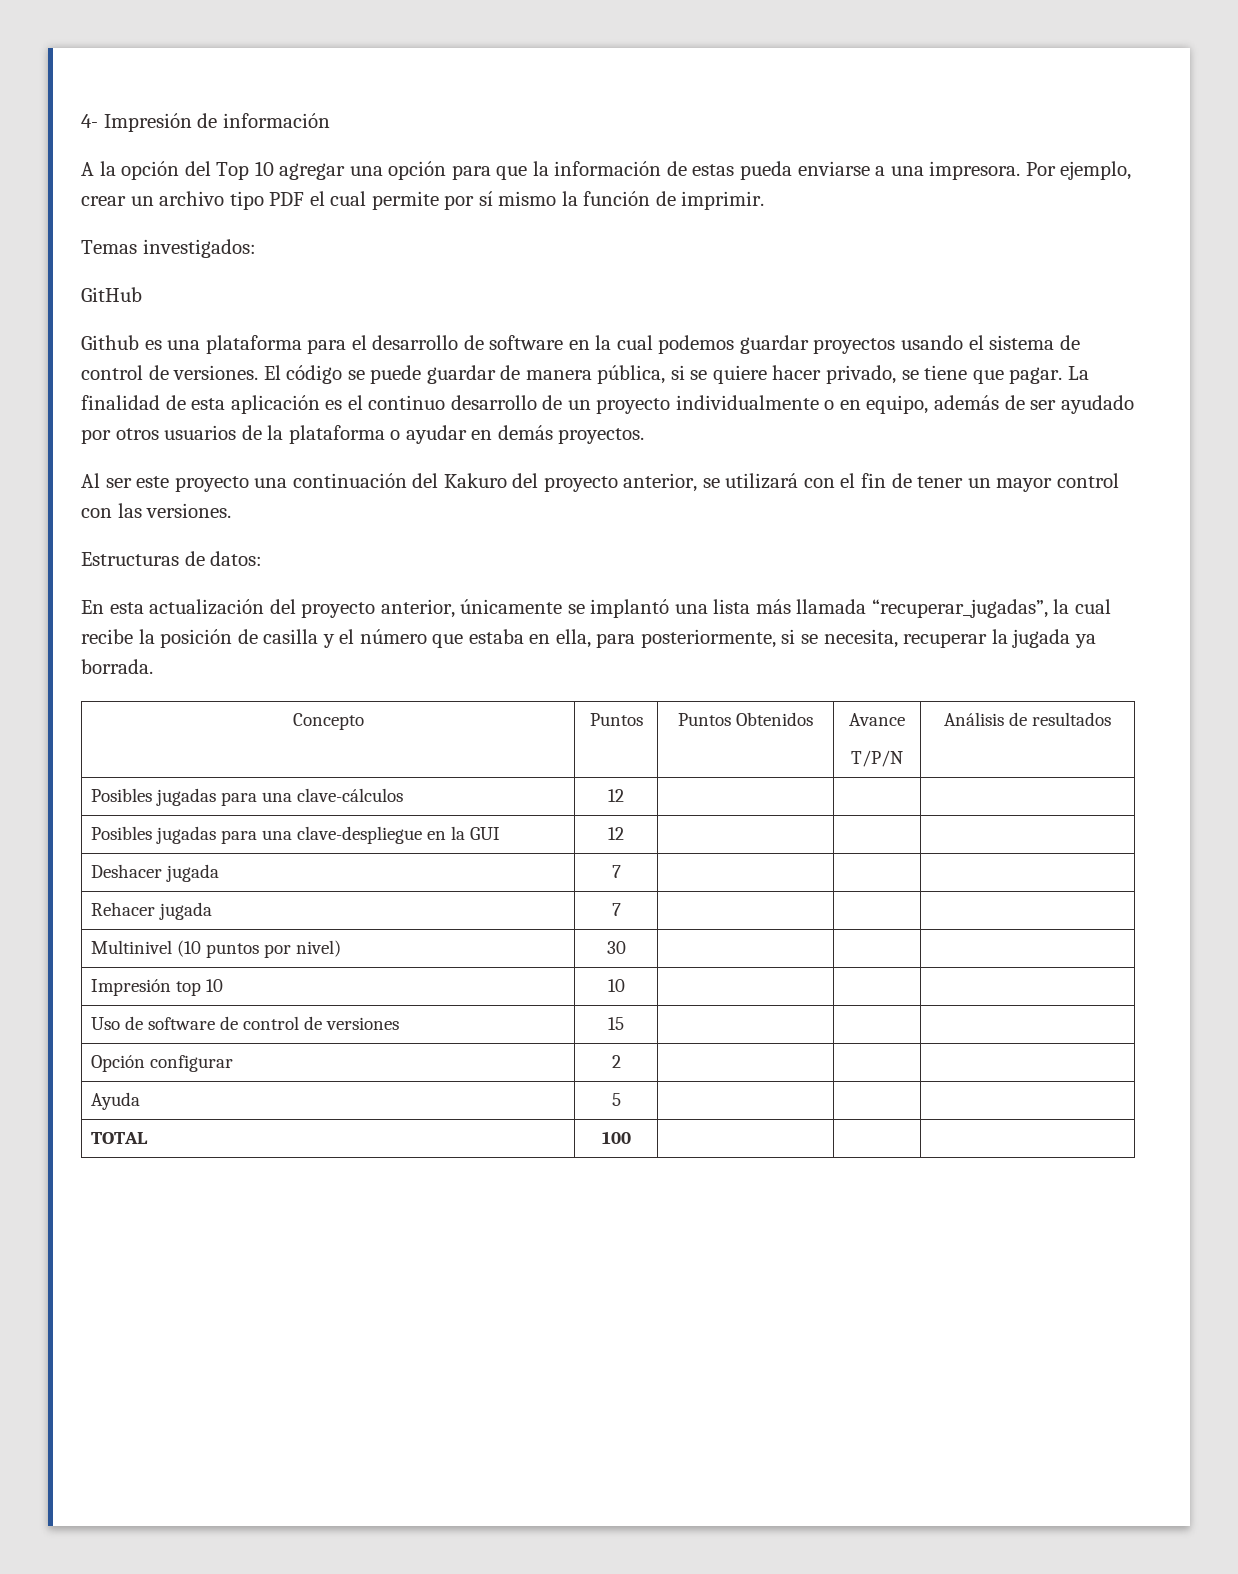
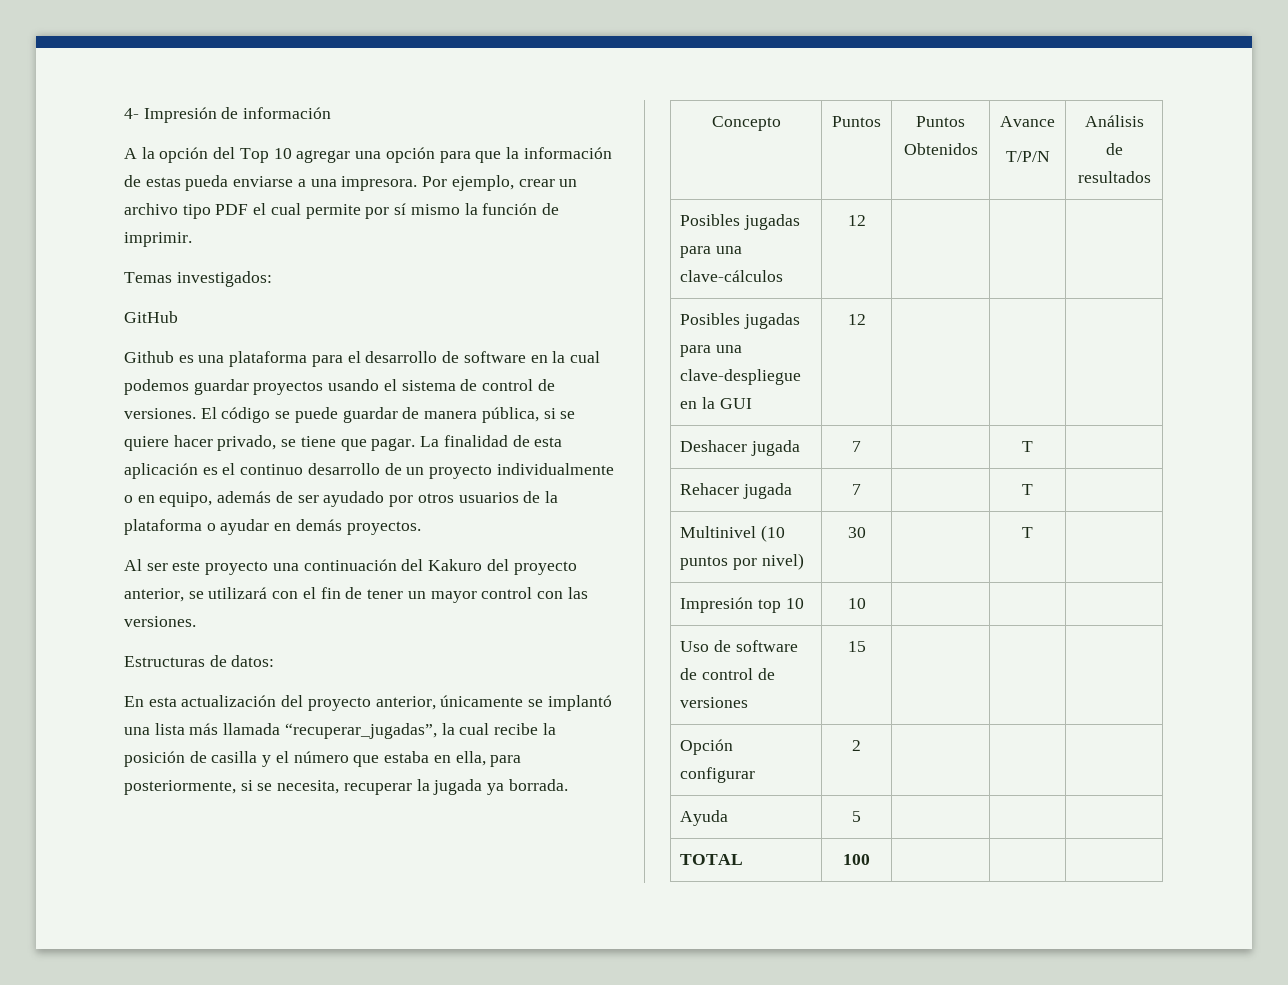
- Deshacer jugada | 7 | | |
+ Deshacer jugada | 7 | | T |
- Rehacer jugada | 7 | | |
+ Rehacer jugada | 7 | | T |
- Multinivel (10 puntos por nivel) | 30 | | |
+ Multinivel (10 puntos por nivel) | 30 | | T |

